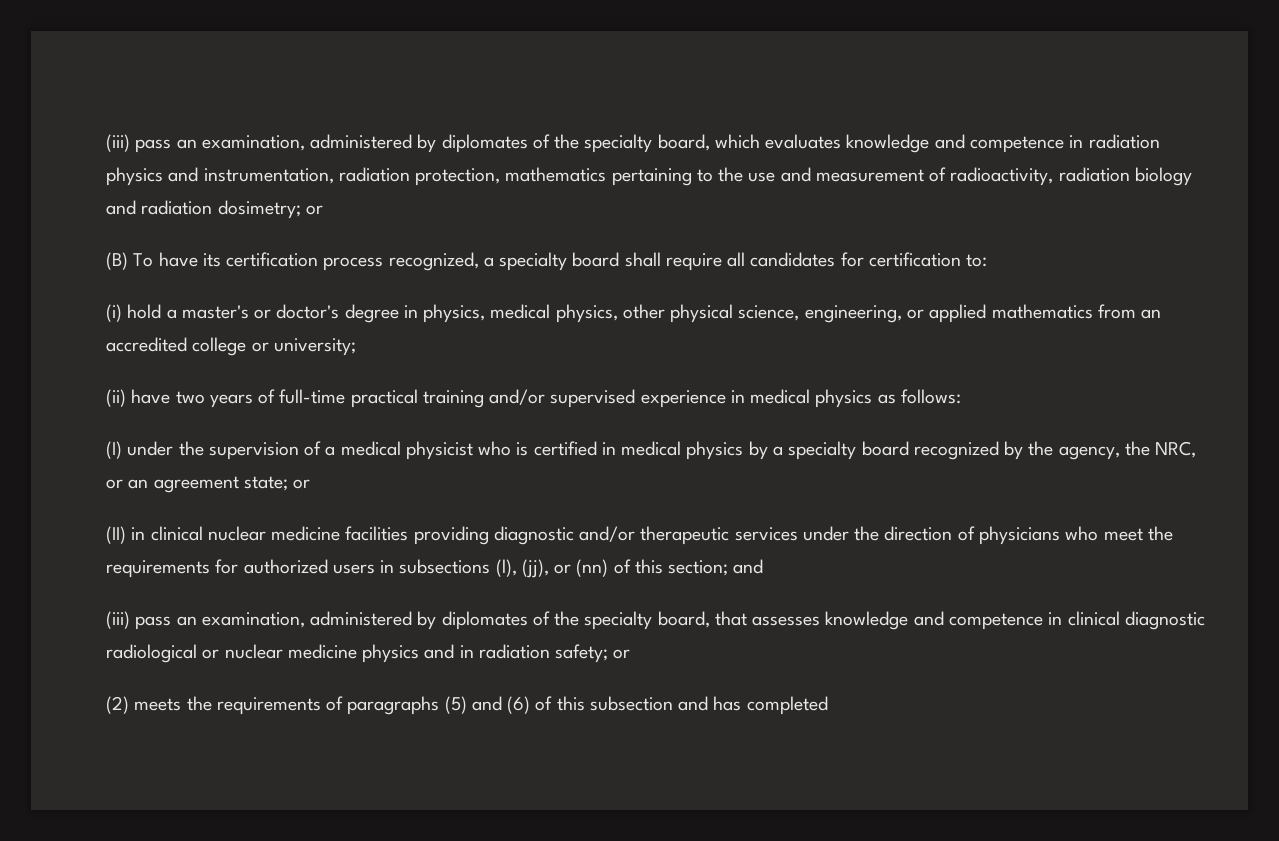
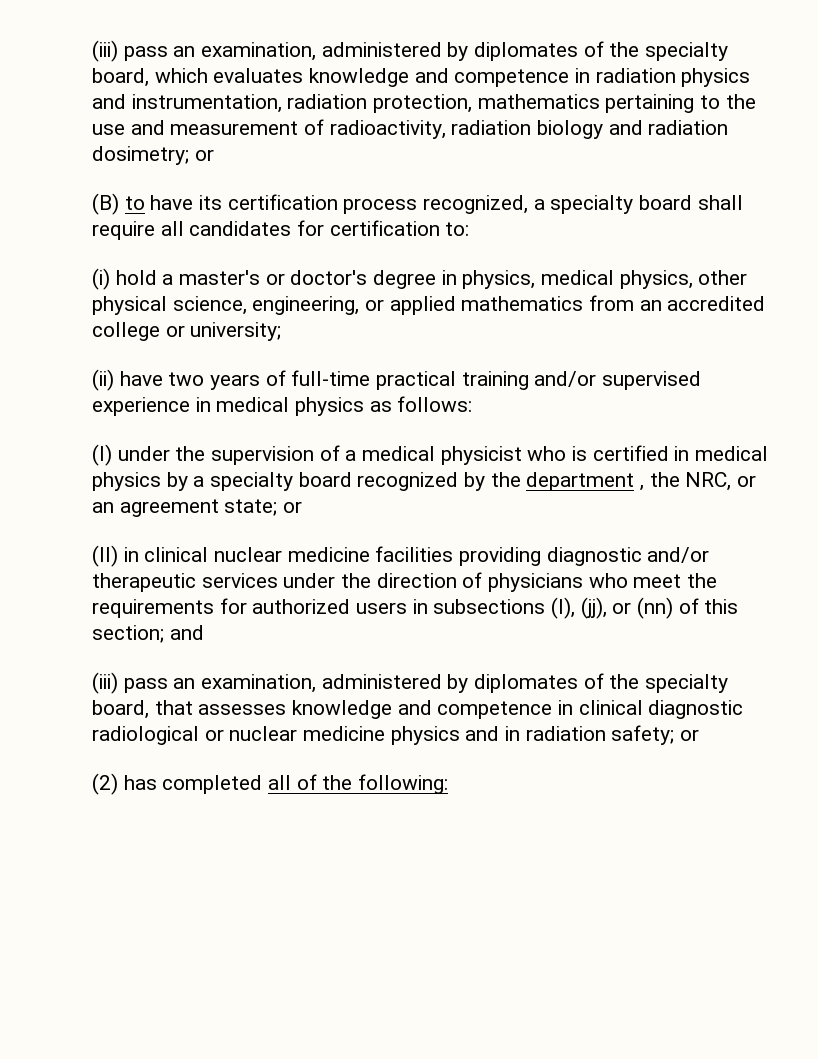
- (B) To have its certification process recognized, a specialty board shall require all candidates for certification to:
+ (B) to have its certification process recognized, a specialty board shall require all candidates for certification to:
- (I) under the supervision of a medical physicist who is certified in medical physics by a specialty board recognized by the agency, the NRC, or an agreement state; or
+ (I) under the supervision of a medical physicist who is certified in medical physics by a specialty board recognized by the department , the NRC, or an agreement state; or
- (2) meets the requirements of paragraphs (5) and (6) of this subsection and has completed
+ (2) has completed all of the following:

